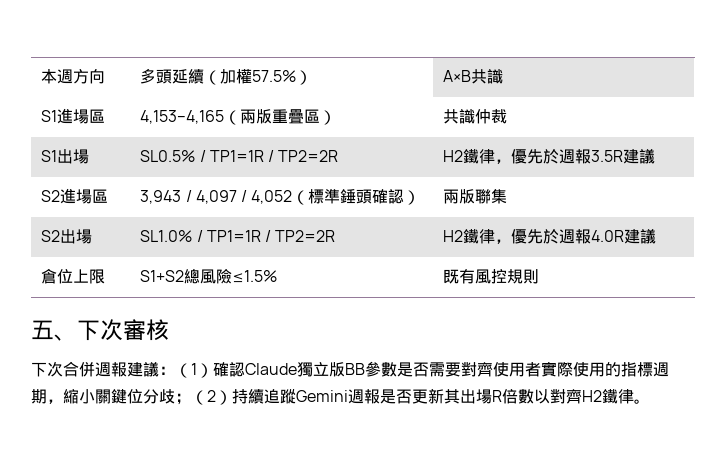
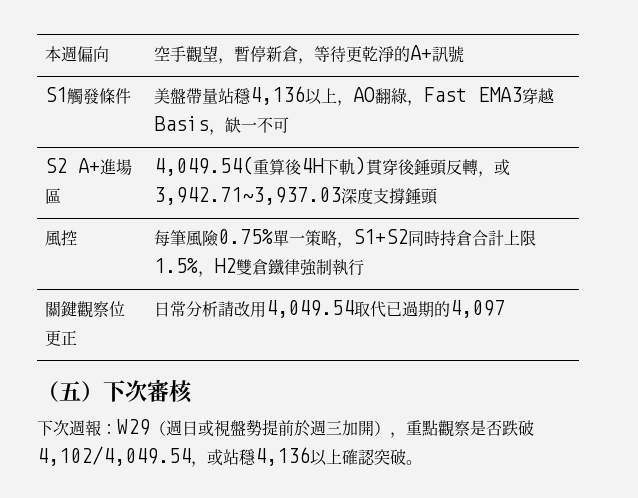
- 本週方向 | 多頭延續（加權57.5%） | A×B共識
- S1進場區 | 4,153–4,165（兩版重疊區） | 共識仲裁
- S1出場 | SL0.5% / TP1=1R / TP2=2R | H2鐵律，優先於週報3.5R建議
- S2進場區 | 3,943 / 4,097 / 4,052（標準錘頭確認） | 兩版聯集
- S2出場 | SL1.0% / TP1=1R / TP2=2R | H2鐵律，優先於週報4.0R建議
- 倉位上限 | S1+S2總風險≤1.5% | 既有風控規則
- 五、下次審核
- 下次合併週報建議：（1）確認Claude獨立版BB參數是否需要對齊使用者實際使用的指標週期，縮小關鍵位分歧；（2）持續追蹤Gemini週報是否更新其出場R倍數以對齊H2鐵律。
+ 本週偏向 | 空手觀望，暫停新倉，等待更乾淨的A+訊號
+ S1觸發條件 | 美盤帶量站穩4,136以上，AO翻綠，Fast EMA3穿越Basis，缺一不可
+ S2 A+進場區 | 4,049.54(重算後4H下軌)貫穿後錘頭反轉，或3,942.71~3,937.03深度支撐錘頭
+ 風控 | 每筆風險0.75%單一策略，S1+S2同時持倉合計上限1.5%，H2雙倉鐵律強制執行
+ 關鍵觀察位更正 | 日常分析請改用4,049.54取代已過期的4,097
+ （五）下次審核
+ 下次週報：W29（週日或視盤勢提前於週三加開），重點觀察是否跌破4,102/4,049.54，或站穩4,136以上確認突破。

